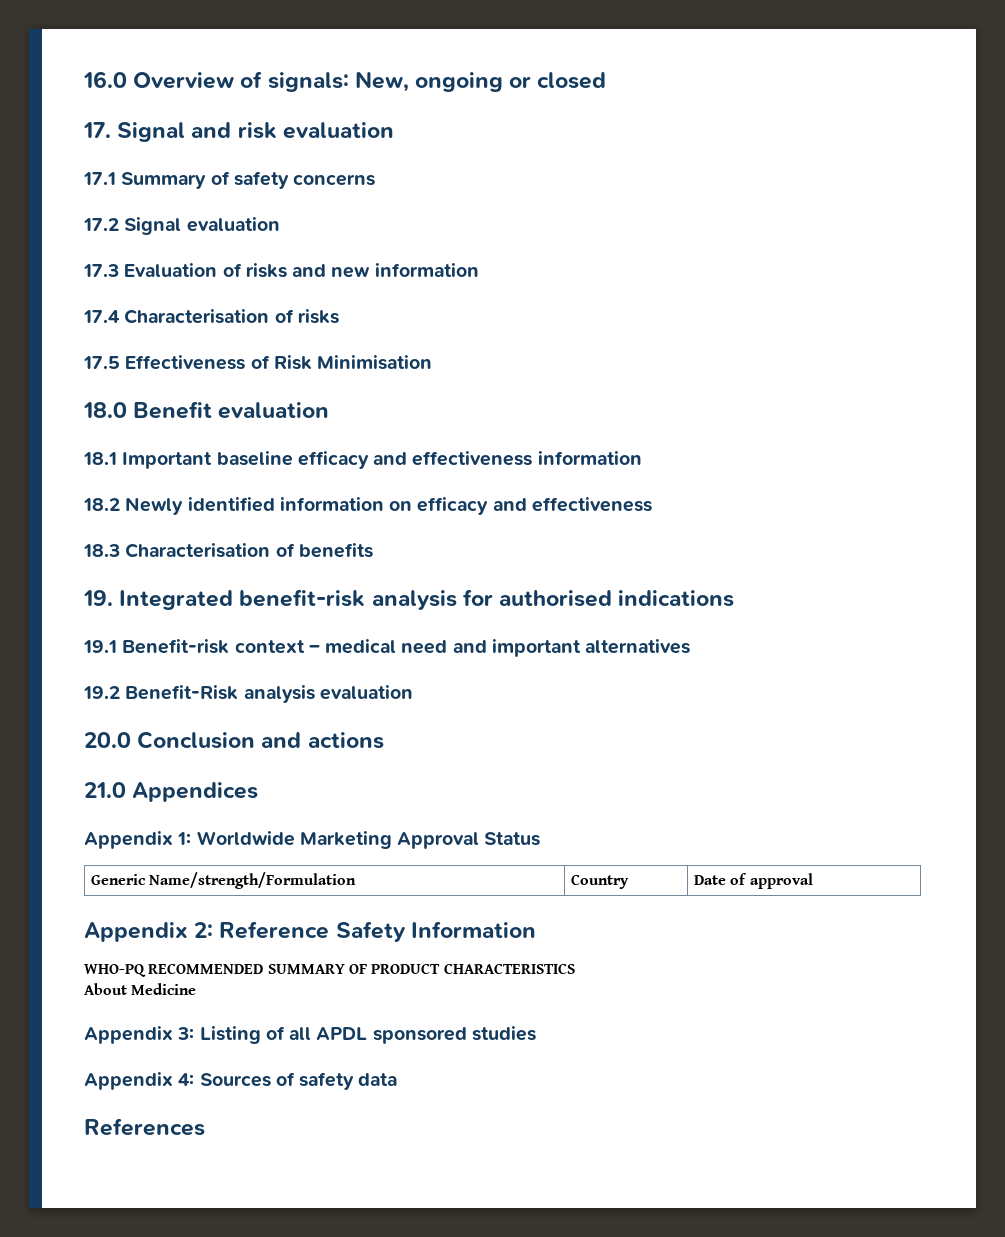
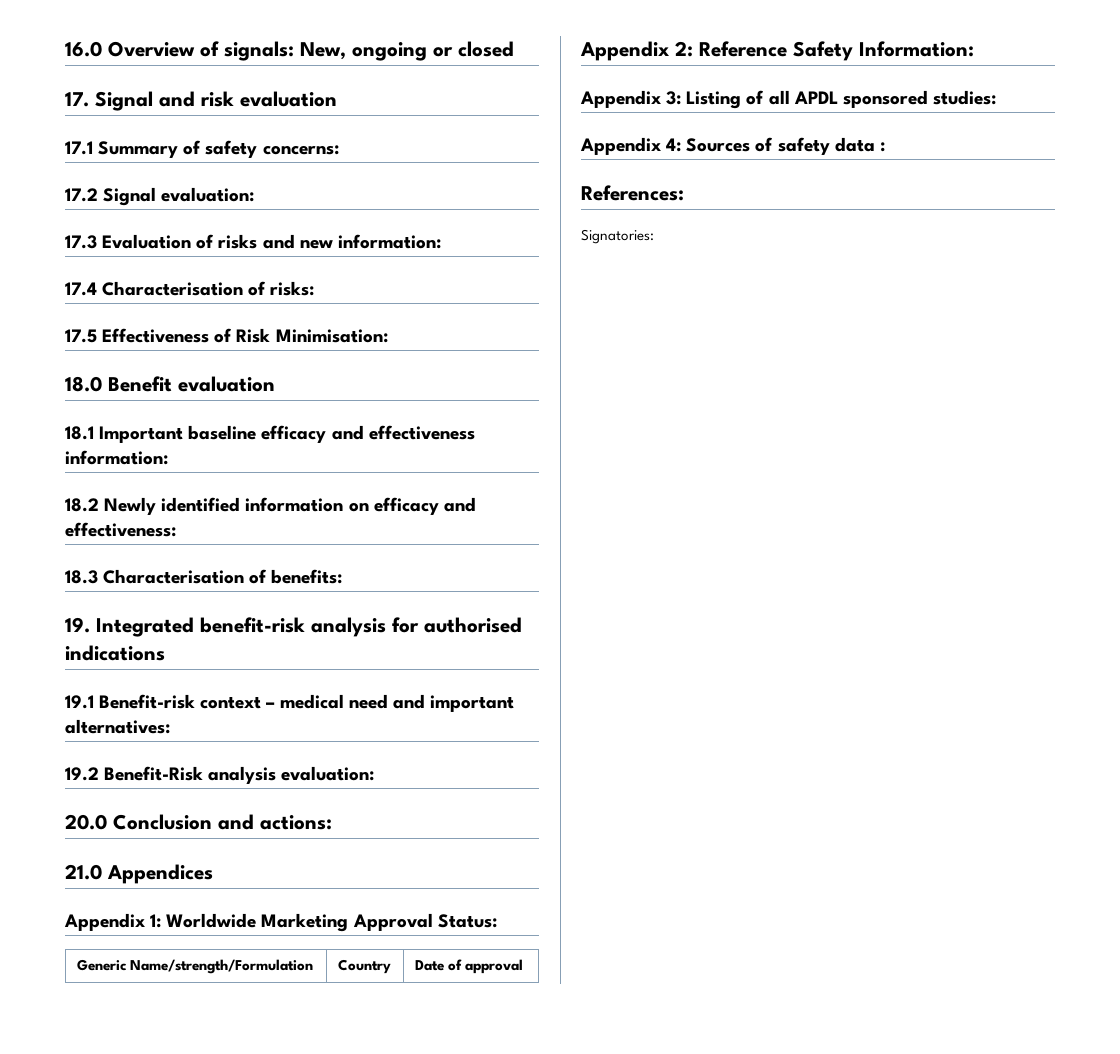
- 17.1 Summary of safety concerns
+ 17.1 Summary of safety concerns:
- 17.2 Signal evaluation
+ 17.2 Signal evaluation:
- 17.3 Evaluation of risks and new information
+ 17.3 Evaluation of risks and new information:
- 17.4 Characterisation of risks
+ 17.4 Characterisation of risks:
- 17.5 Effectiveness of Risk Minimisation
+ 17.5 Effectiveness of Risk Minimisation:
- 18.1 Important baseline efficacy and effectiveness information
+ 18.1 Important baseline efficacy and effectiveness information:
- 18.2 Newly identified information on efficacy and effectiveness
+ 18.2 Newly identified information on efficacy and effectiveness:
- 18.3 Characterisation of benefits
+ 18.3 Characterisation of benefits:
- 19.1 Benefit-risk context – medical need and important alternatives
+ 19.1 Benefit-risk context – medical need and important alternatives:
- 19.2 Benefit-Risk analysis evaluation
+ 19.2 Benefit-Risk analysis evaluation:
- 20.0 Conclusion and actions
+ 20.0 Conclusion and actions:
- Appendix 1: Worldwide Marketing Approval Status
+ Appendix 1: Worldwide Marketing Approval Status:
- Appendix 2: Reference Safety Information
- WHO-PQ RECOMMENDED SUMMARY OF PRODUCT CHARACTERISTICS
- About Medicine
+ Appendix 2: Reference Safety Information:
- Appendix 3: Listing of all APDL sponsored studies
+ Appendix 3: Listing of all APDL sponsored studies:
- Appendix 4: Sources of safety data
- References
+ Appendix 4: Sources of safety data :
+ References:
+ Signatories:

